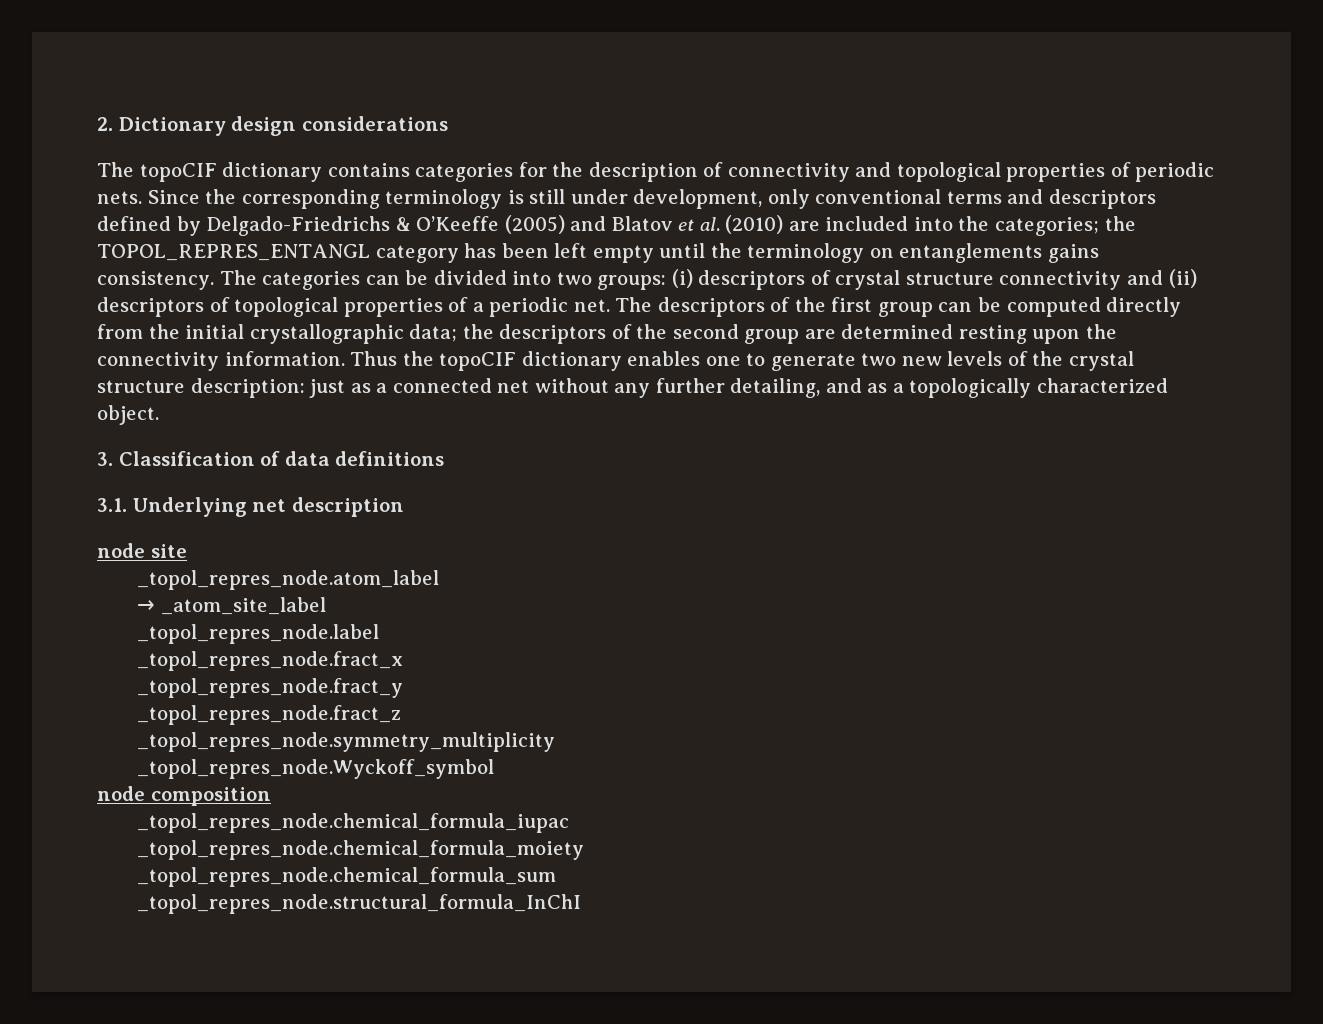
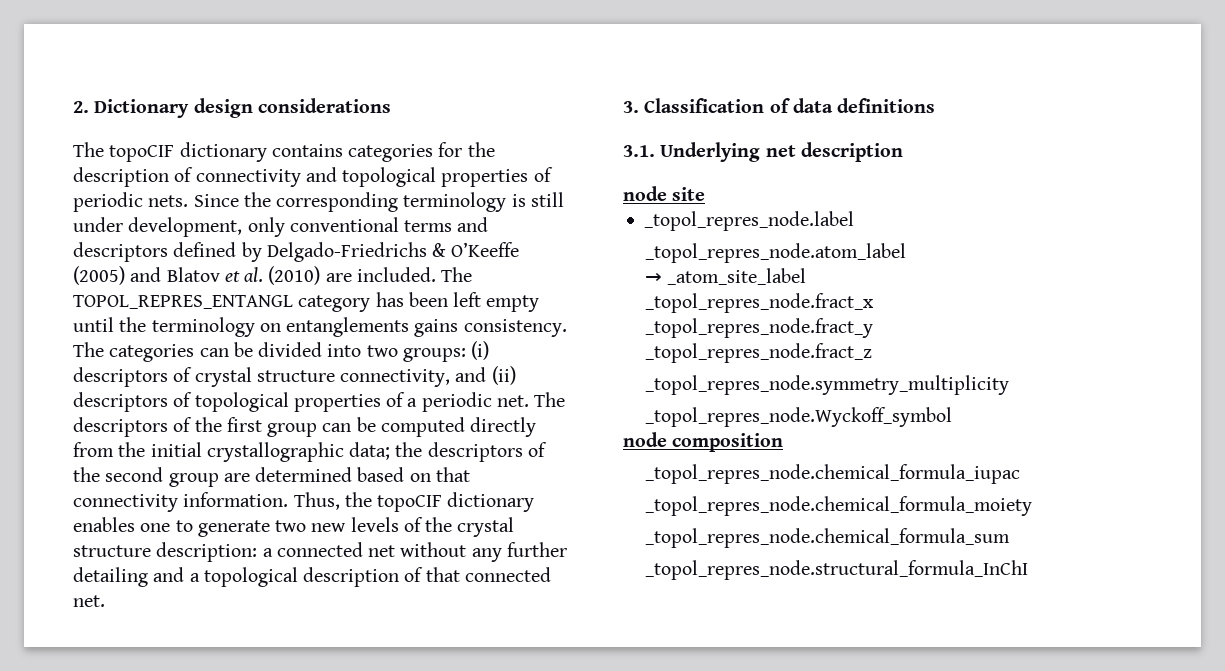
- Since the corresponding terminology is still under development, only conventional terms and descriptors defined by Delgado-Friedrichs & O’Keeffe (2005) and Blatov et al. (2010) are included into the categories; the TOPOL_REPRES_ENTANGL category has been left empty until the terminology on entanglements gains consistency.
+ Since the corresponding terminology is still under development, only conventional terms and descriptors defined by Delgado-Friedrichs & O’Keeffe (2005) and Blatov et al. (2010) are included. The TOPOL_REPRES_ENTANGL category has been left empty until the terminology on entanglements gains consistency.
- The categories can be divided into two groups: (i) descriptors of crystal structure connectivity and (ii) descriptors of topological properties of a periodic net.
+ The categories can be divided into two groups: (i) descriptors of crystal structure connectivity, and (ii) descriptors of topological properties of a periodic net.
- The descriptors of the first group can be computed directly from the initial crystallographic data; the descriptors of the second group are determined resting upon the connectivity information.
+ The descriptors of the first group can be computed directly from the initial crystallographic data; the descriptors of the second group are determined based on that connectivity information.
- Thus the topoCIF dictionary enables one to generate two new levels of the crystal structure description: just as a connected net without any further detailing, and as a topologically characterized object.
+ Thus, the topoCIF dictionary enables one to generate two new levels of the crystal structure description: a connected net without any further detailing and a topological description of that connected net.
+ _topol_repres_node.label
- _topol_repres_node.label

